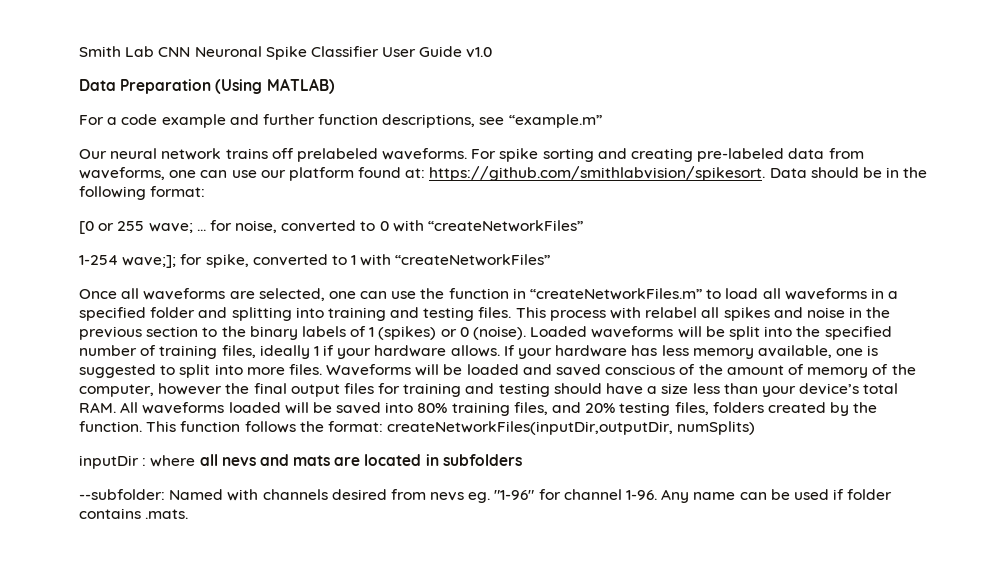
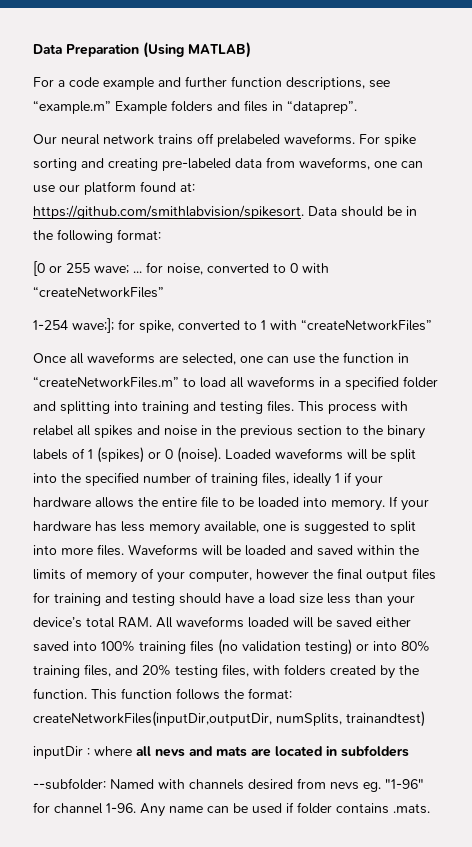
- Smith Lab CNN Neuronal Spike Classifier User Guide v1.0
- For a code example and further function descriptions, see “example.m”
+ For a code example and further function descriptions, see “example.m” Example folders and files in “dataprep”.
- Loaded waveforms will be split into the specified number of training files, ideally 1 if your hardware allows.
+ Loaded waveforms will be split into the specified number of training files, ideally 1 if your hardware allows the entire file to be loaded into memory.
- Waveforms will be loaded and saved conscious of the amount of memory of the computer, however the final output files for training and testing should have a size less than your device’s total RAM. All waveforms loaded will be saved into 80% training files, and 20% testing files, folders created by the function.
+ Waveforms will be loaded and saved within the limits of memory of your computer, however the final output files for training and testing should have a load size less than your device’s total RAM. All waveforms loaded will be saved either saved into 100% training files (no validation testing) or into 80% training files, and 20% testing files, with folders created by the function.
- This function follows the format: createNetworkFiles(inputDir,outputDir, numSplits)
+ This function follows the format: createNetworkFiles(inputDir,outputDir, numSplits, trainandtest)

